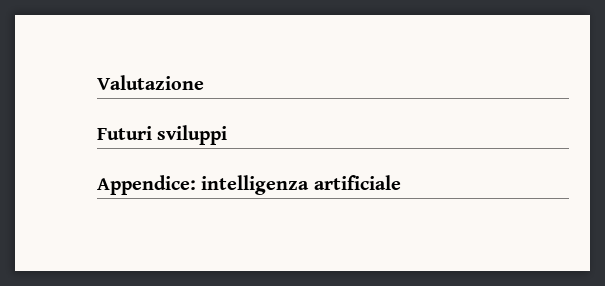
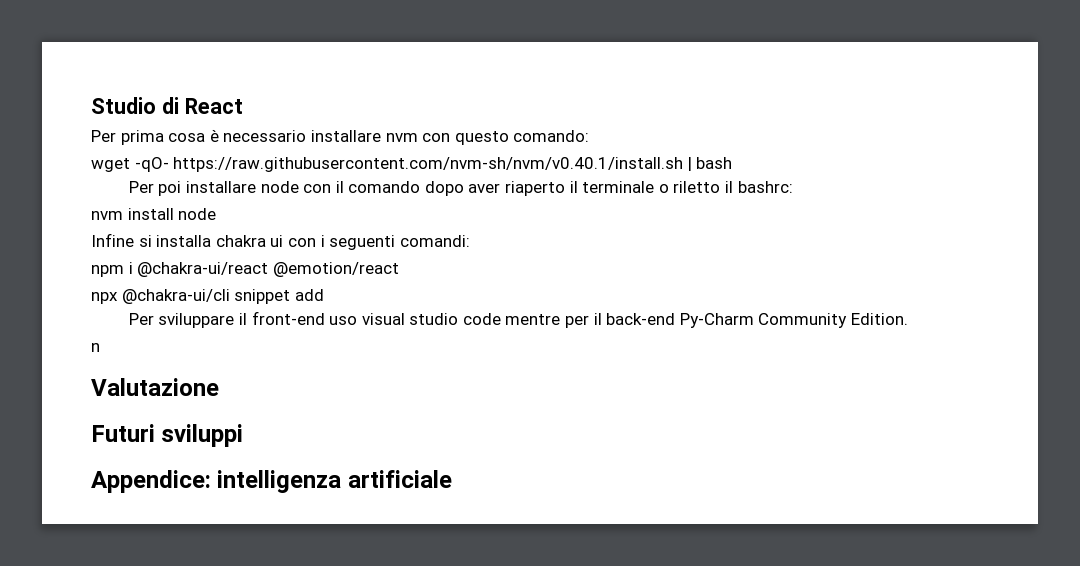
+ Studio di React
+ Per prima cosa è necessario installare nvm con questo comando:
+ wget -qO- https://raw.githubusercontent.com/nvm-sh/nvm/v0.40.1/install.sh | bash
+ Per poi installare node con il comando dopo aver riaperto il terminale o riletto il bashrc:
+ nvm install node
+ Infine si installa chakra ui con i seguenti comandi:
+ npm i @chakra-ui/react @emotion/react
+ npx @chakra-ui/cli snippet add
+ Per sviluppare il front-end uso visual studio code mentre per il back-end Py-Charm Community Edition.
+ n

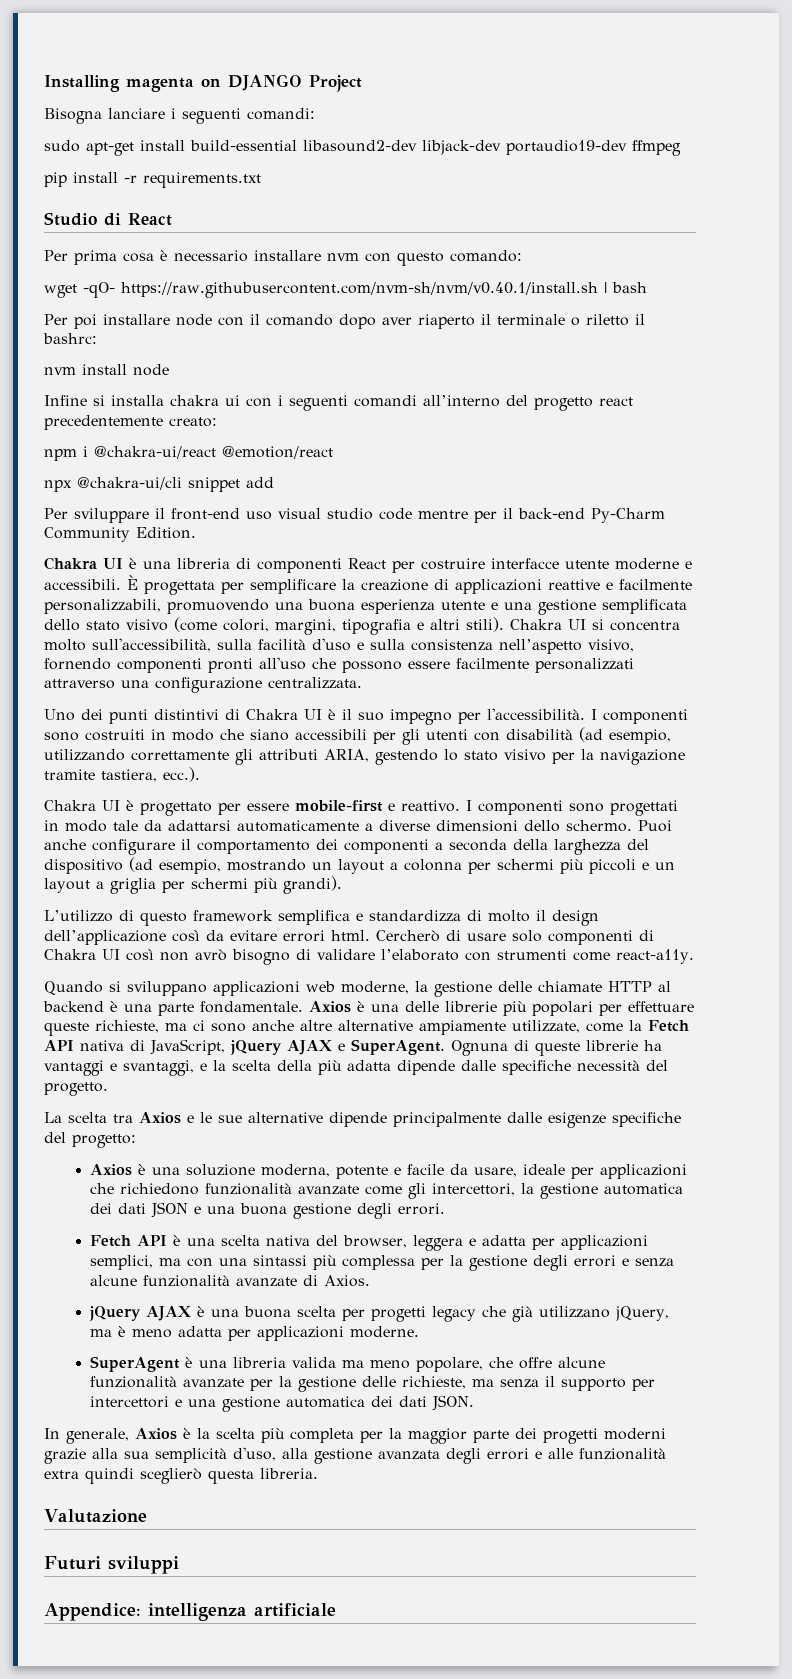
+ Installing magenta on DJANGO Project
+ Bisogna lanciare i seguenti comandi:
+ sudo apt-get install build-essential libasound2-dev libjack-dev portaudio19-dev ffmpeg
+ pip install -r requirements.txt
- Infine si installa chakra ui con i seguenti comandi:
+ Infine si installa chakra ui con i seguenti comandi all’interno del progetto react precedentemente creato:
- n
+ Chakra UI è una libreria di componenti React per costruire interfacce utente moderne e accessibili. È progettata per semplificare la creazione di applicazioni reattive e facilmente personalizzabili, promuovendo una buona esperienza utente e una gestione semplificata dello stato visivo (come colori, margini, tipografia e altri stili). Chakra UI si concentra molto sull'accessibilità, sulla facilità d'uso e sulla consistenza nell’aspetto visivo, fornendo componenti pronti all'uso che possono essere facilmente personalizzati attraverso una configurazione centralizzata.
+ Uno dei punti distintivi di Chakra UI è il suo impegno per l'accessibilità. I componenti sono costruiti in modo che siano accessibili per gli utenti con disabilità (ad esempio, utilizzando correttamente gli attributi ARIA, gestendo lo stato visivo per la navigazione tramite tastiera, ecc.).
+ Chakra UI è progettato per essere mobile-first e reattivo. I componenti sono progettati in modo tale da adattarsi automaticamente a diverse dimensioni dello schermo. Puoi anche configurare il comportamento dei componenti a seconda della larghezza del dispositivo (ad esempio, mostrando un layout a colonna per schermi più piccoli e un layout a griglia per schermi più grandi).
+ L’utilizzo di questo framework semplifica e standardizza di molto il design dell’applicazione così da evitare errori html. Cercherò di usare solo componenti di Chakra UI così non avrò bisogno di validare l’elaborato con strumenti come react-a11y.
+ Quando si sviluppano applicazioni web moderne, la gestione delle chiamate HTTP al backend è una parte fondamentale. Axios è una delle librerie più popolari per effettuare queste richieste, ma ci sono anche altre alternative ampiamente utilizzate, come la Fetch API nativa di JavaScript, jQuery AJAX e SuperAgent. Ognuna di queste librerie ha vantaggi e svantaggi, e la scelta della più adatta dipende dalle specifiche necessità del progetto.
+ La scelta tra Axios e le sue alternative dipende principalmente dalle esigenze specifiche del progetto:
+ Axios è una soluzione moderna, potente e facile da usare, ideale per applicazioni che richiedono funzionalità avanzate come gli intercettori, la gestione automatica dei dati JSON e una buona gestione degli errori.
+ Fetch API è una scelta nativa del browser, leggera e adatta per applicazioni semplici, ma con una sintassi più complessa per la gestione degli errori e senza alcune funzionalità avanzate di Axios.
+ jQuery AJAX è una buona scelta per progetti legacy che già utilizzano jQuery, ma è meno adatta per applicazioni moderne.
+ SuperAgent è una libreria valida ma meno popolare, che offre alcune funzionalità avanzate per la gestione delle richieste, ma senza il supporto per intercettori e una gestione automatica dei dati JSON.
+ In generale, Axios è la scelta più completa per la maggior parte dei progetti moderni grazie alla sua semplicità d'uso, alla gestione avanzata degli errori e alle funzionalità extra quindi sceglierò questa libreria.

